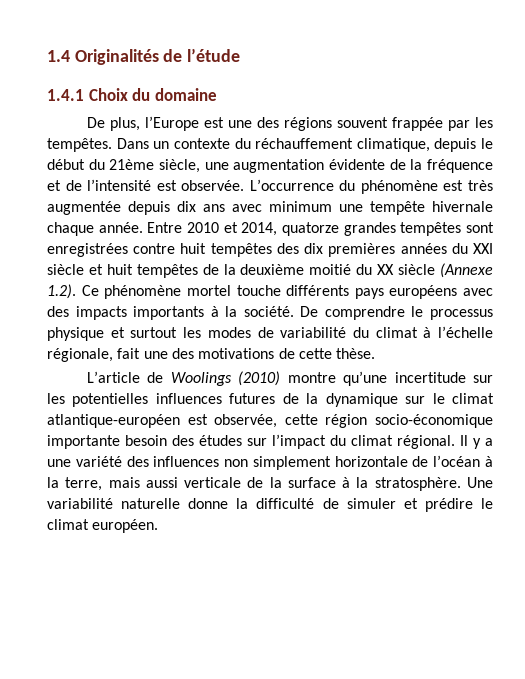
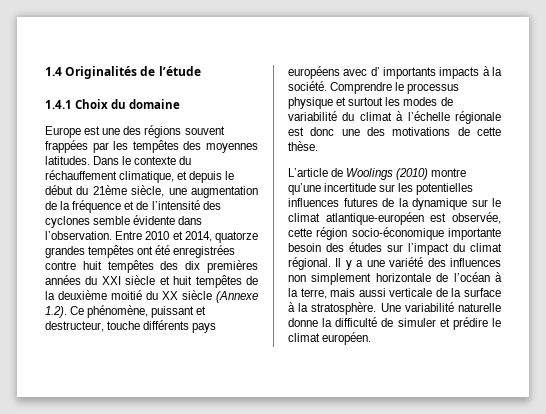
- De plus, l’Europe est une des régions souvent frappée par les tempêtes. Dans un contexte du réchauffement climatique, depuis le début du 21ème siècle, une augmentation évidente de la fréquence et de l’intensité est observée. L’occurrence du phénomène est très augmentée depuis dix ans avec minimum une tempête hivernale chaque année.
+ Europe est une des régions souvent frappées par les tempêtes des moyennes latitudes. Dans le contexte du réchauffement climatique, et depuis le début du 21ème siècle, une augmentation de la fréquence et de l’intensité des cyclones semble évidente dans l’observation.
- Entre 2010 et 2014, quatorze grandes tempêtes sont enregistrées contre huit tempêtes des dix premières années du XXI siècle et huit tempêtes de la deuxième moitié du XX siècle (Annexe 1.2). Ce phénomène mortel touche différents pays européens avec des impacts importants à la société.
+ Entre 2010 et 2014, quatorze grandes tempêtes ont été enregistrées contre huit tempêtes des dix premières années du XXI siècle et huit tempêtes de la deuxième moitié du XX siècle (Annexe 1.2). Ce phénomène, puissant et destructeur, touche différents pays européens avec d’ importants impacts à la société.
- De comprendre le processus physique et surtout les modes de variabilité du climat à l’échelle régionale, fait une des motivations de cette thèse.
+ Comprendre le processus physique et surtout les modes de variabilité du climat à l’échelle régionale est donc une des motivations de cette thèse.

